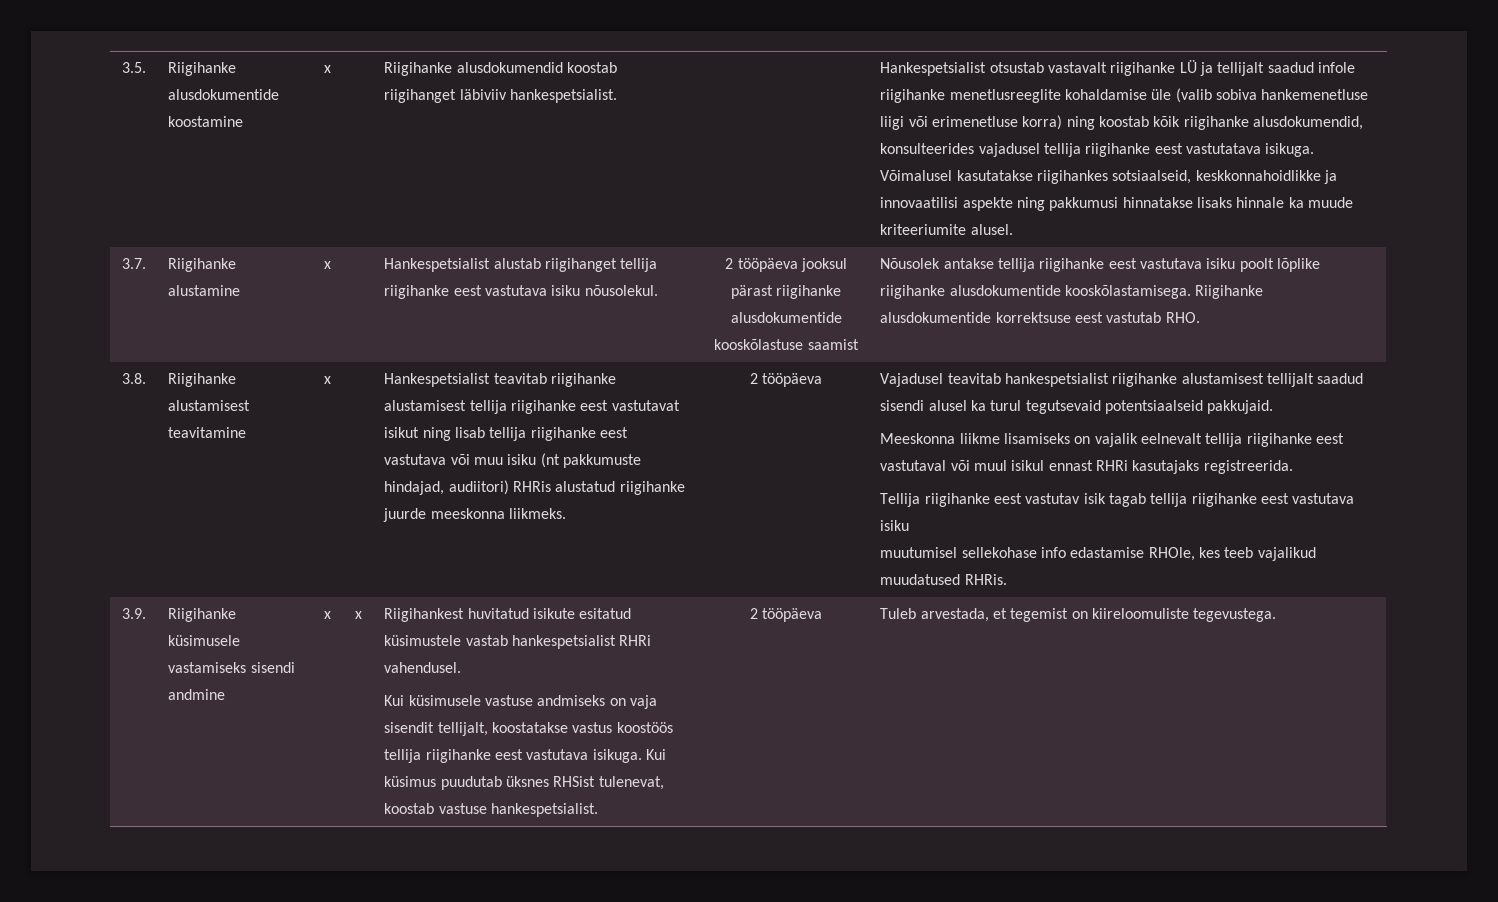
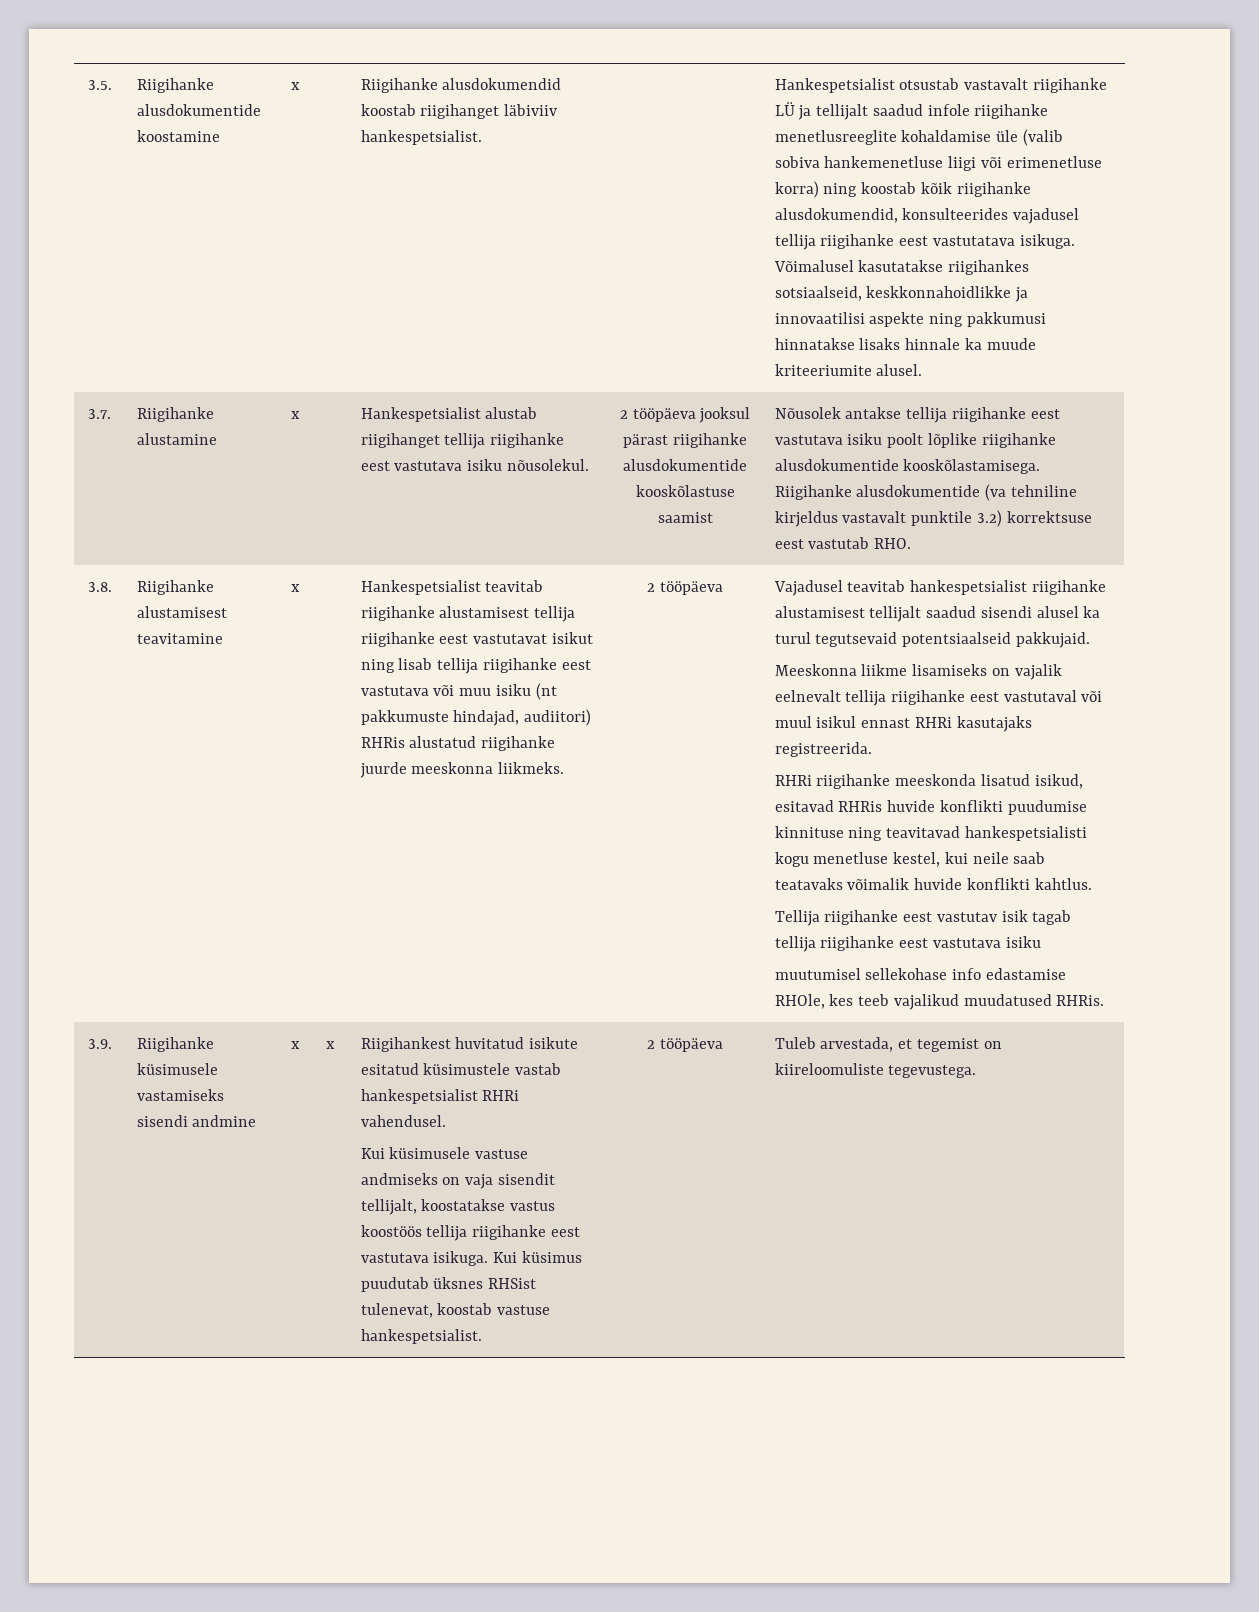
- Riigihanke alusdokumentide korrektsuse eest vastutab RHO.
+ Riigihanke alusdokumentide (va tehniline kirjeldus vastavalt punktile 3.2) korrektsuse eest vastutab RHO.
+ RHRi riigihanke meeskonda lisatud isikud, esitavad RHRis huvide konflikti puudumise kinnituse ning teavitavad hankespetsialisti kogu menetluse kestel, kui neile saab teatavaks võimalik huvide konflikti kahtlus.

